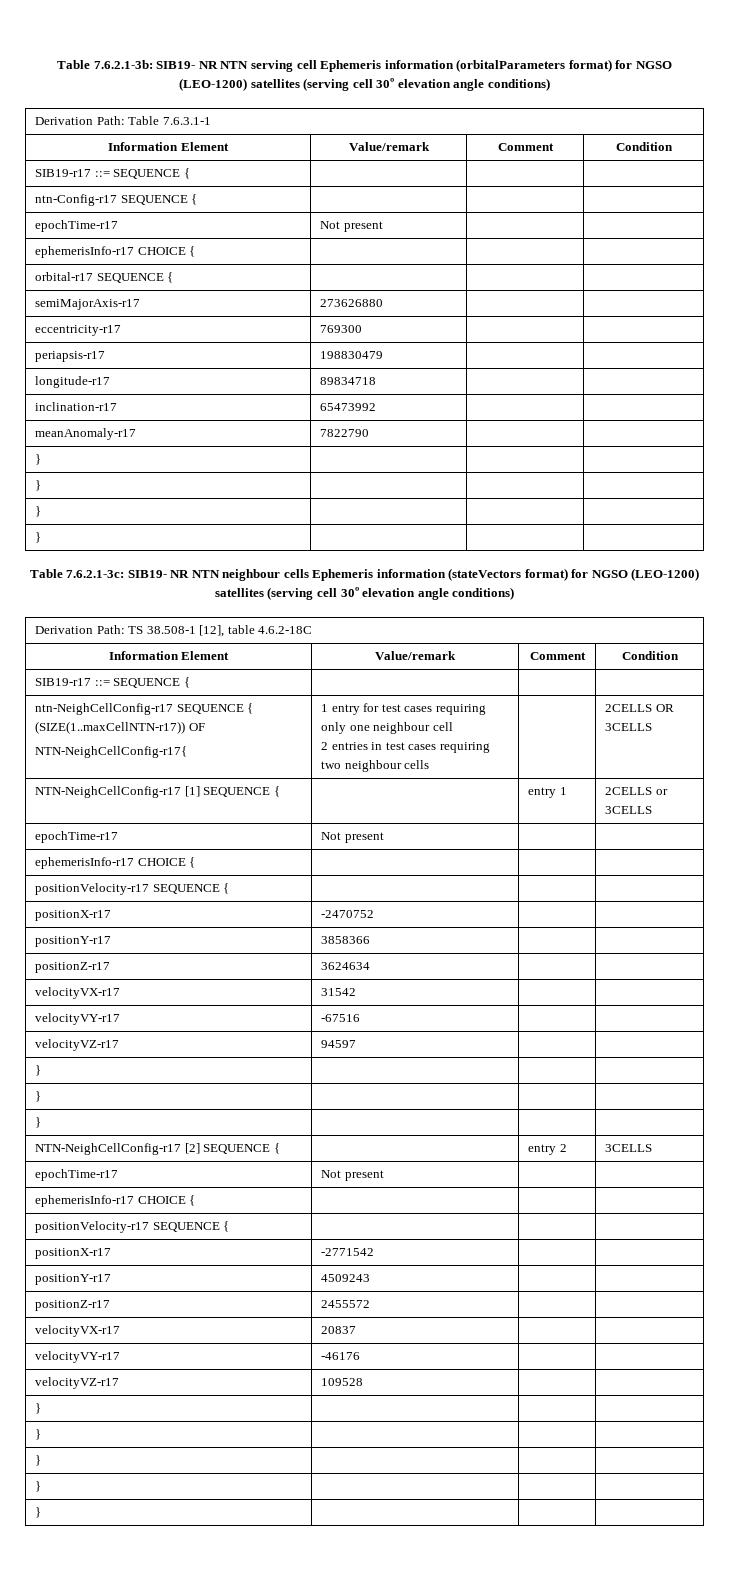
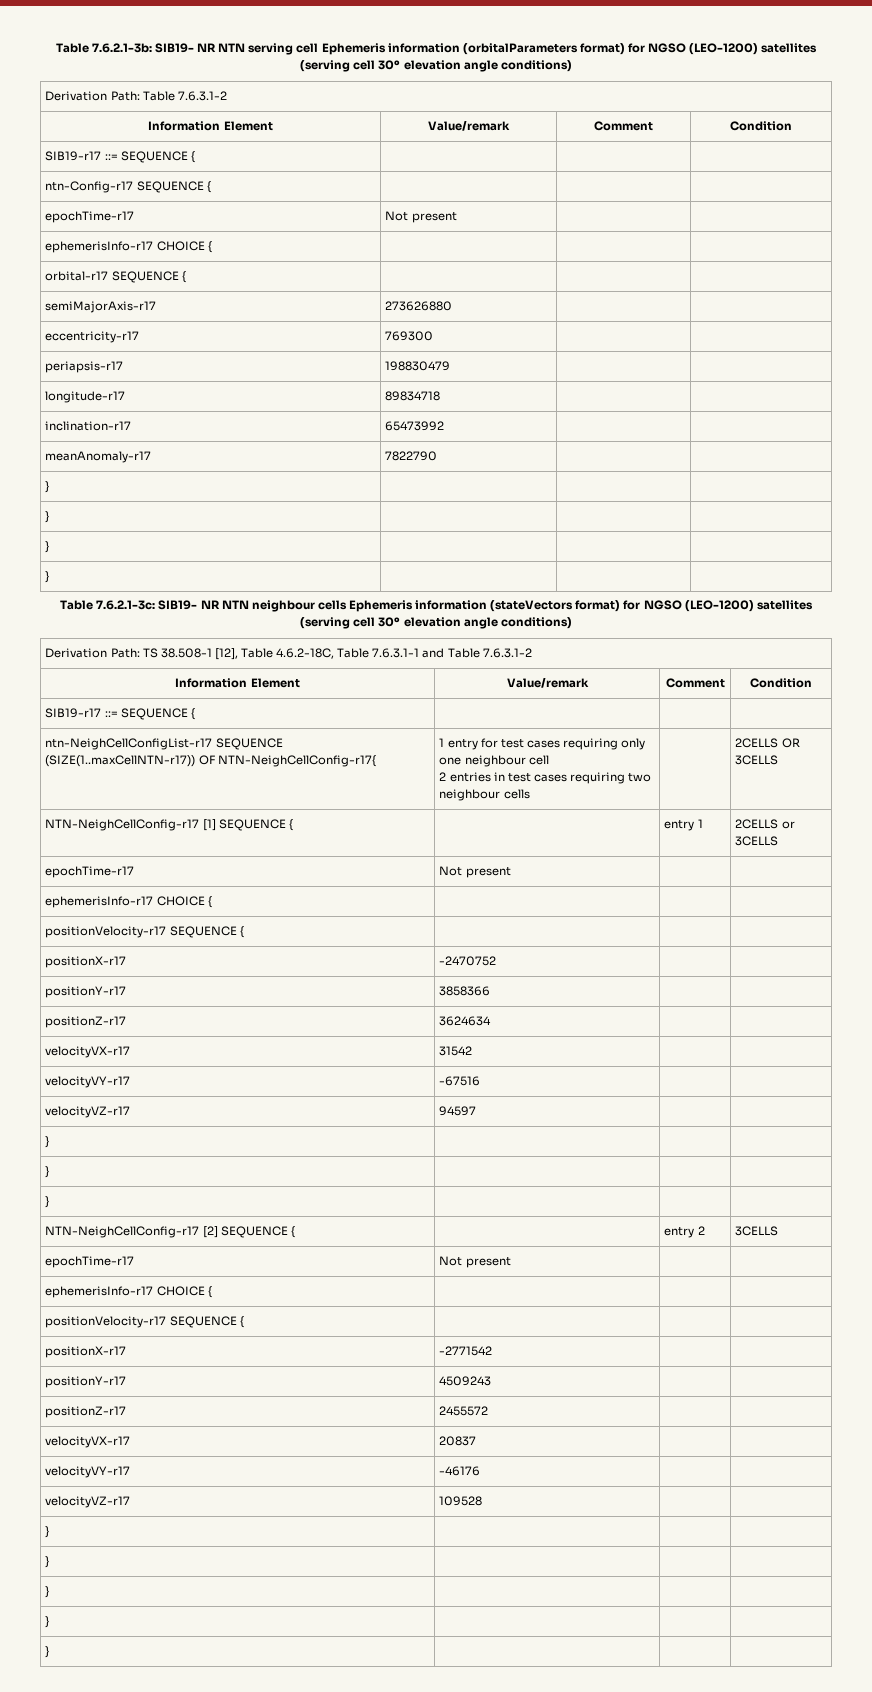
- Derivation Path: Table 7.6.3.1-1
+ Derivation Path: Table 7.6.3.1-2
- Derivation Path: TS 38.508-1 [12], table 4.6.2-18C
+ Derivation Path: TS 38.508-1 [12], Table 4.6.2-18C, Table 7.6.3.1-1 and Table 7.6.3.1-2
  Information Element | Value/remark | Comment | Condition
  SIB19-r17 ::= SEQUENCE { | | |
- ntn-NeighCellConfig-r17 SEQUENCE { (SIZE(1..maxCellNTN-r17)) OF
- NTN-NeighCellConfig-r17{ | 1 entry for test cases requiring only one neighbour cell
+ ntn-NeighCellConfigList-r17 SEQUENCE (SIZE(1..maxCellNTN-r17)) OF NTN-NeighCellConfig-r17{ | 1 entry for test cases requiring only one neighbour cell

